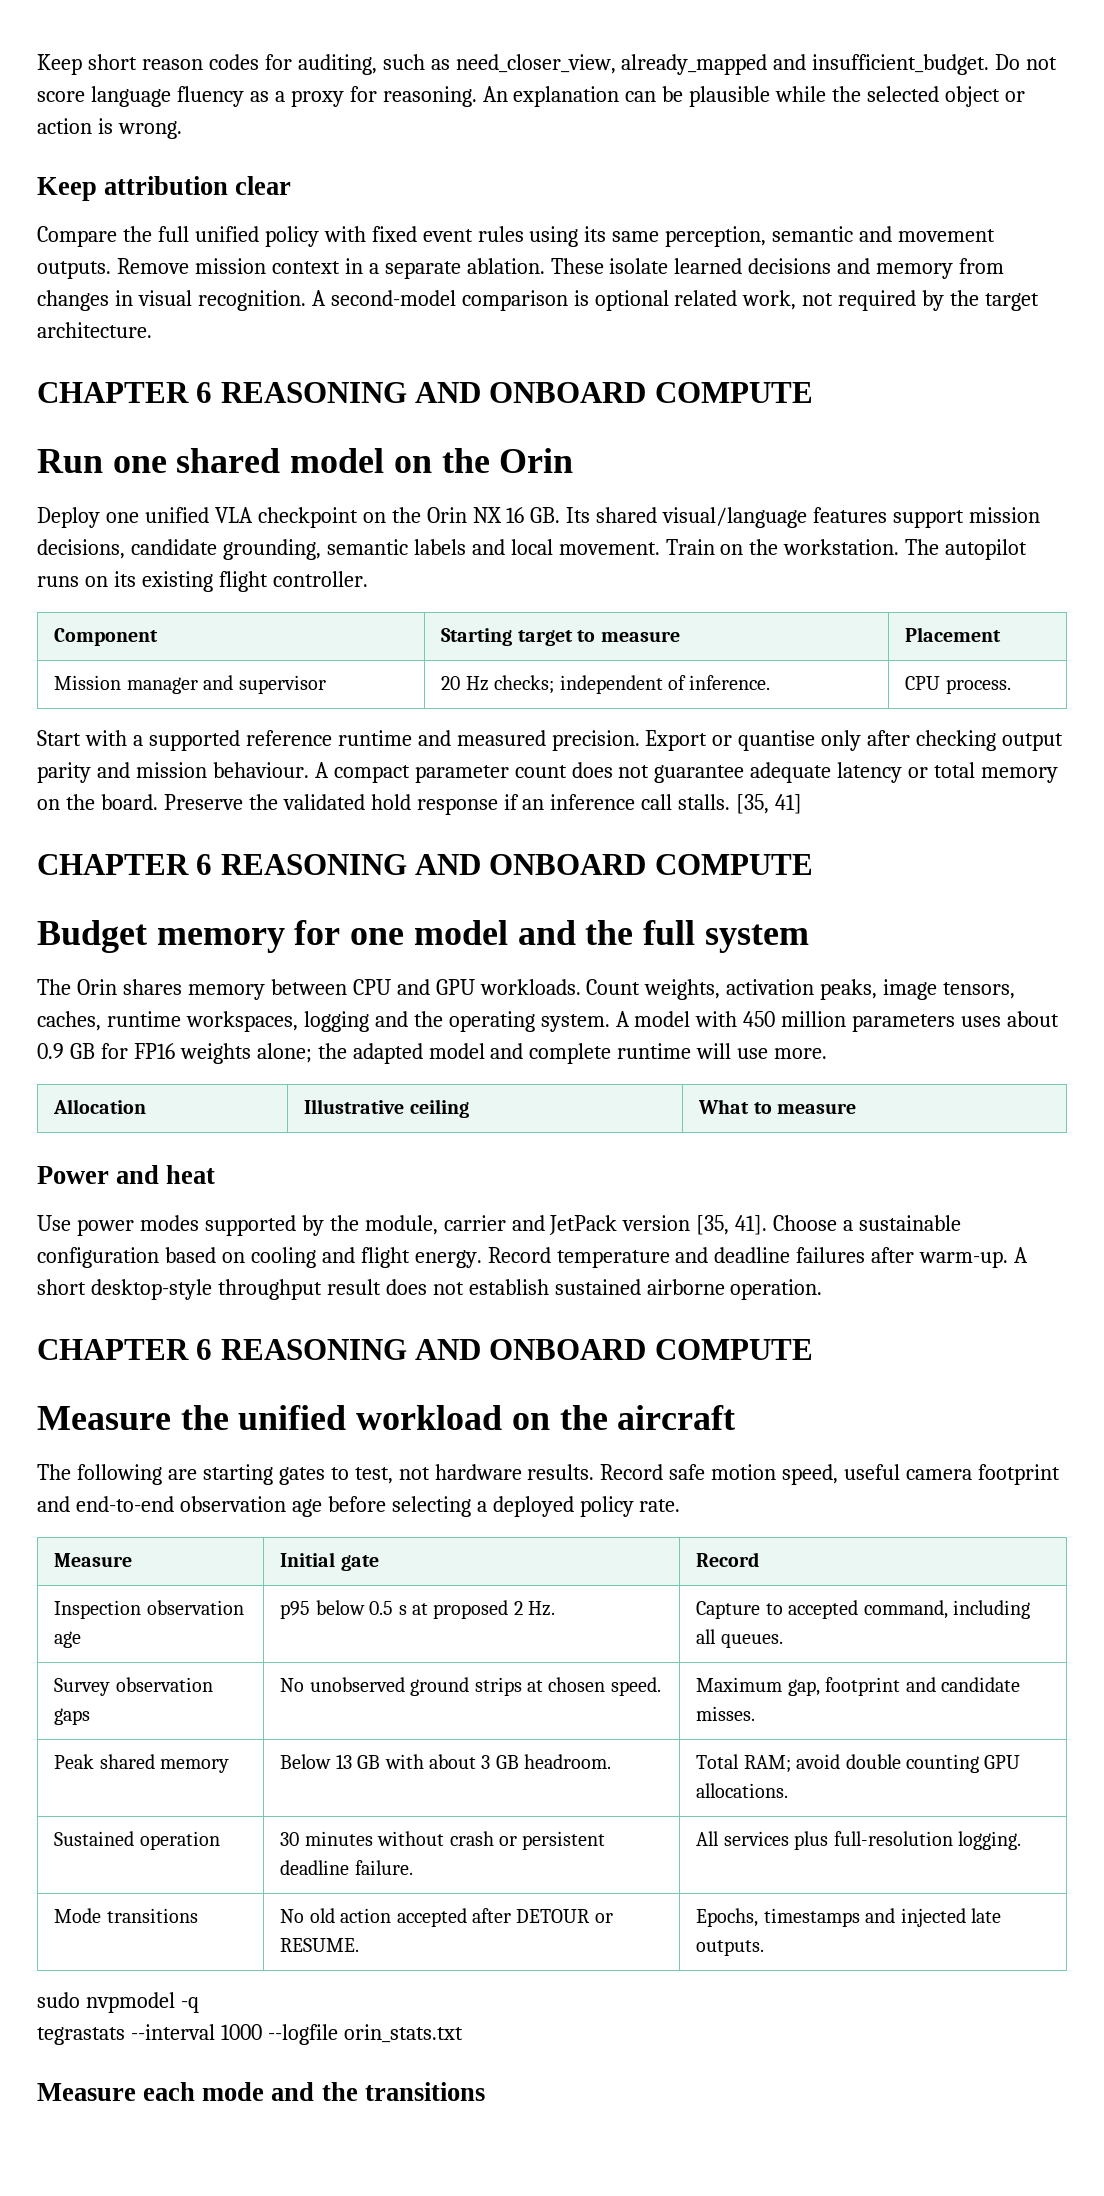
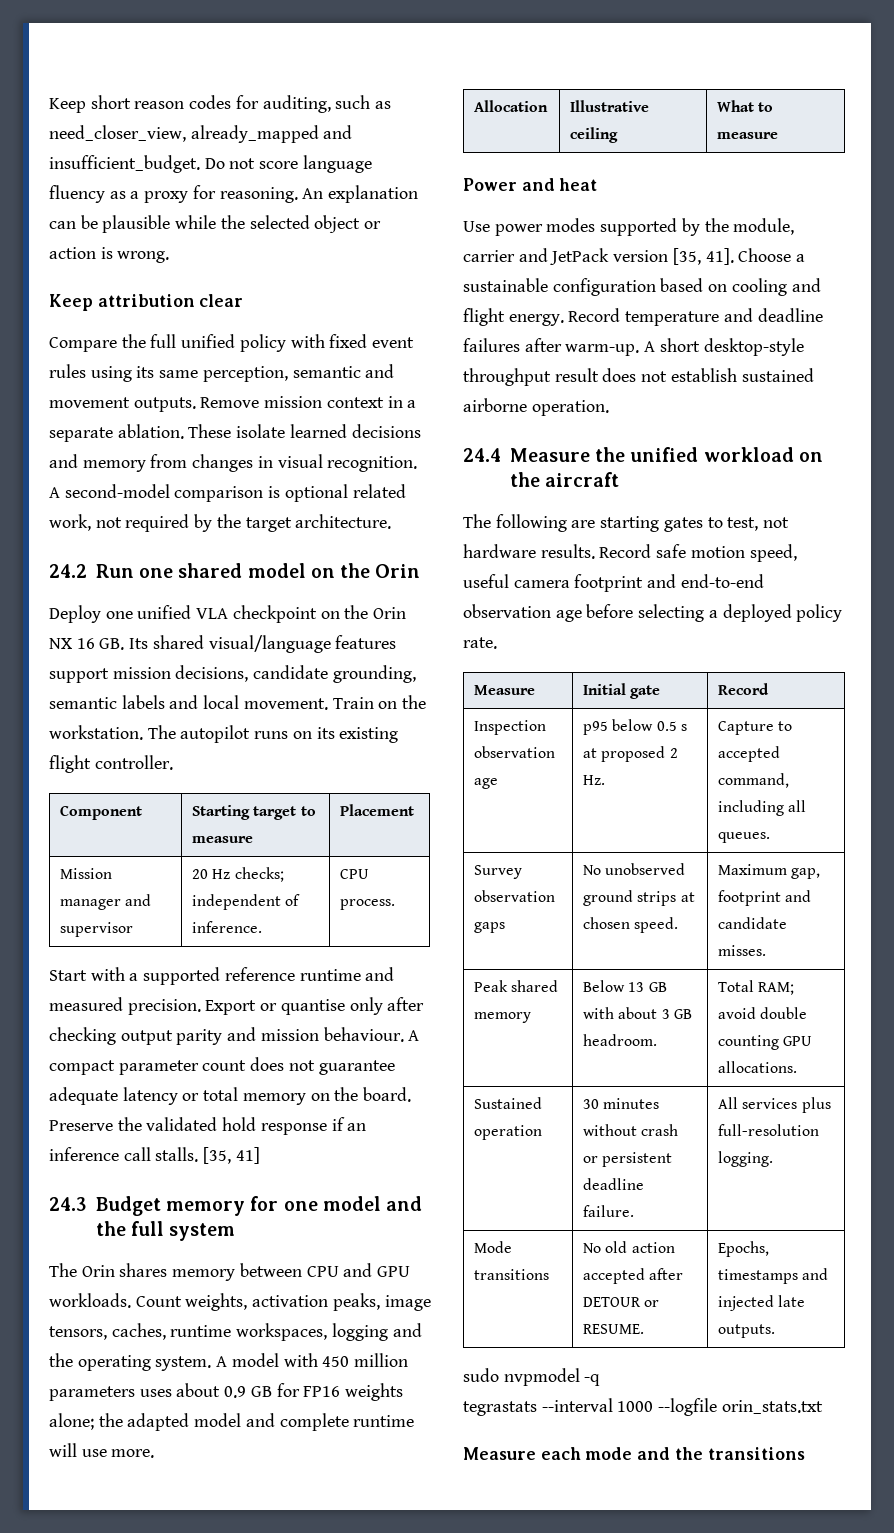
  A second-model comparison is optional related work, not required by the target architecture.
- CHAPTER 6 REASONING AND ONBOARD COMPUTE
- Run one shared model on the Orin
+ 24.2 Run one shared model on the Orin
  [35, 41]
- CHAPTER 6 REASONING AND ONBOARD COMPUTE
- Budget memory for one model and the full system
+ 24.3 Budget memory for one model and the full system
  A short desktop-style throughput result does not establish sustained airborne operation.
- CHAPTER 6 REASONING AND ONBOARD COMPUTE
- Measure the unified workload on the aircraft
+ 24.4 Measure the unified workload on the aircraft

